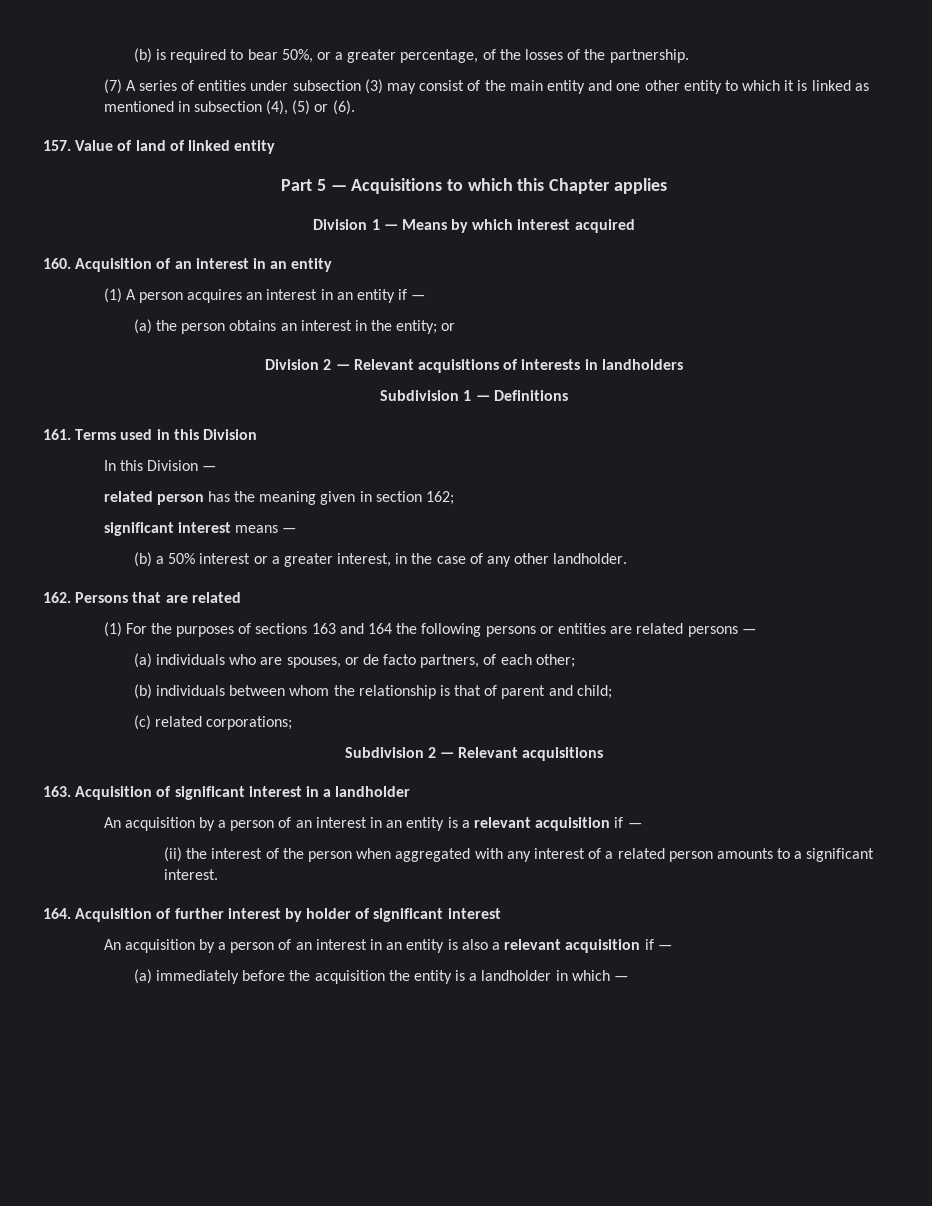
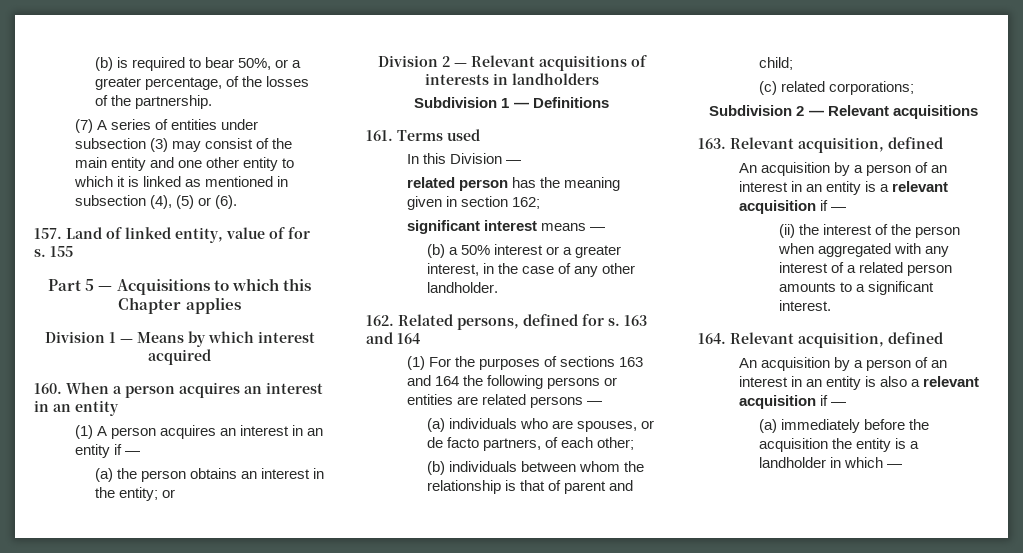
- 157. Value of land of linked entity
+ 157. Land of linked entity, value of for s. 155
- 160. Acquisition of an interest in an entity
+ 160. When a person acquires an interest in an entity
- 161. Terms used in this Division
+ 161. Terms used
- 162. Persons that are related
+ 162. Related persons, defined for s. 163 and 164
- 163. Acquisition of significant interest in a landholder
+ 163. Relevant acquisition, defined
- 164. Acquisition of further interest by holder of significant interest
+ 164. Relevant acquisition, defined

